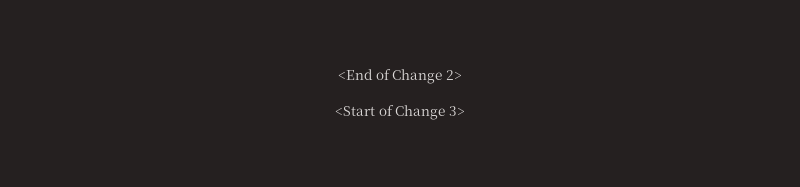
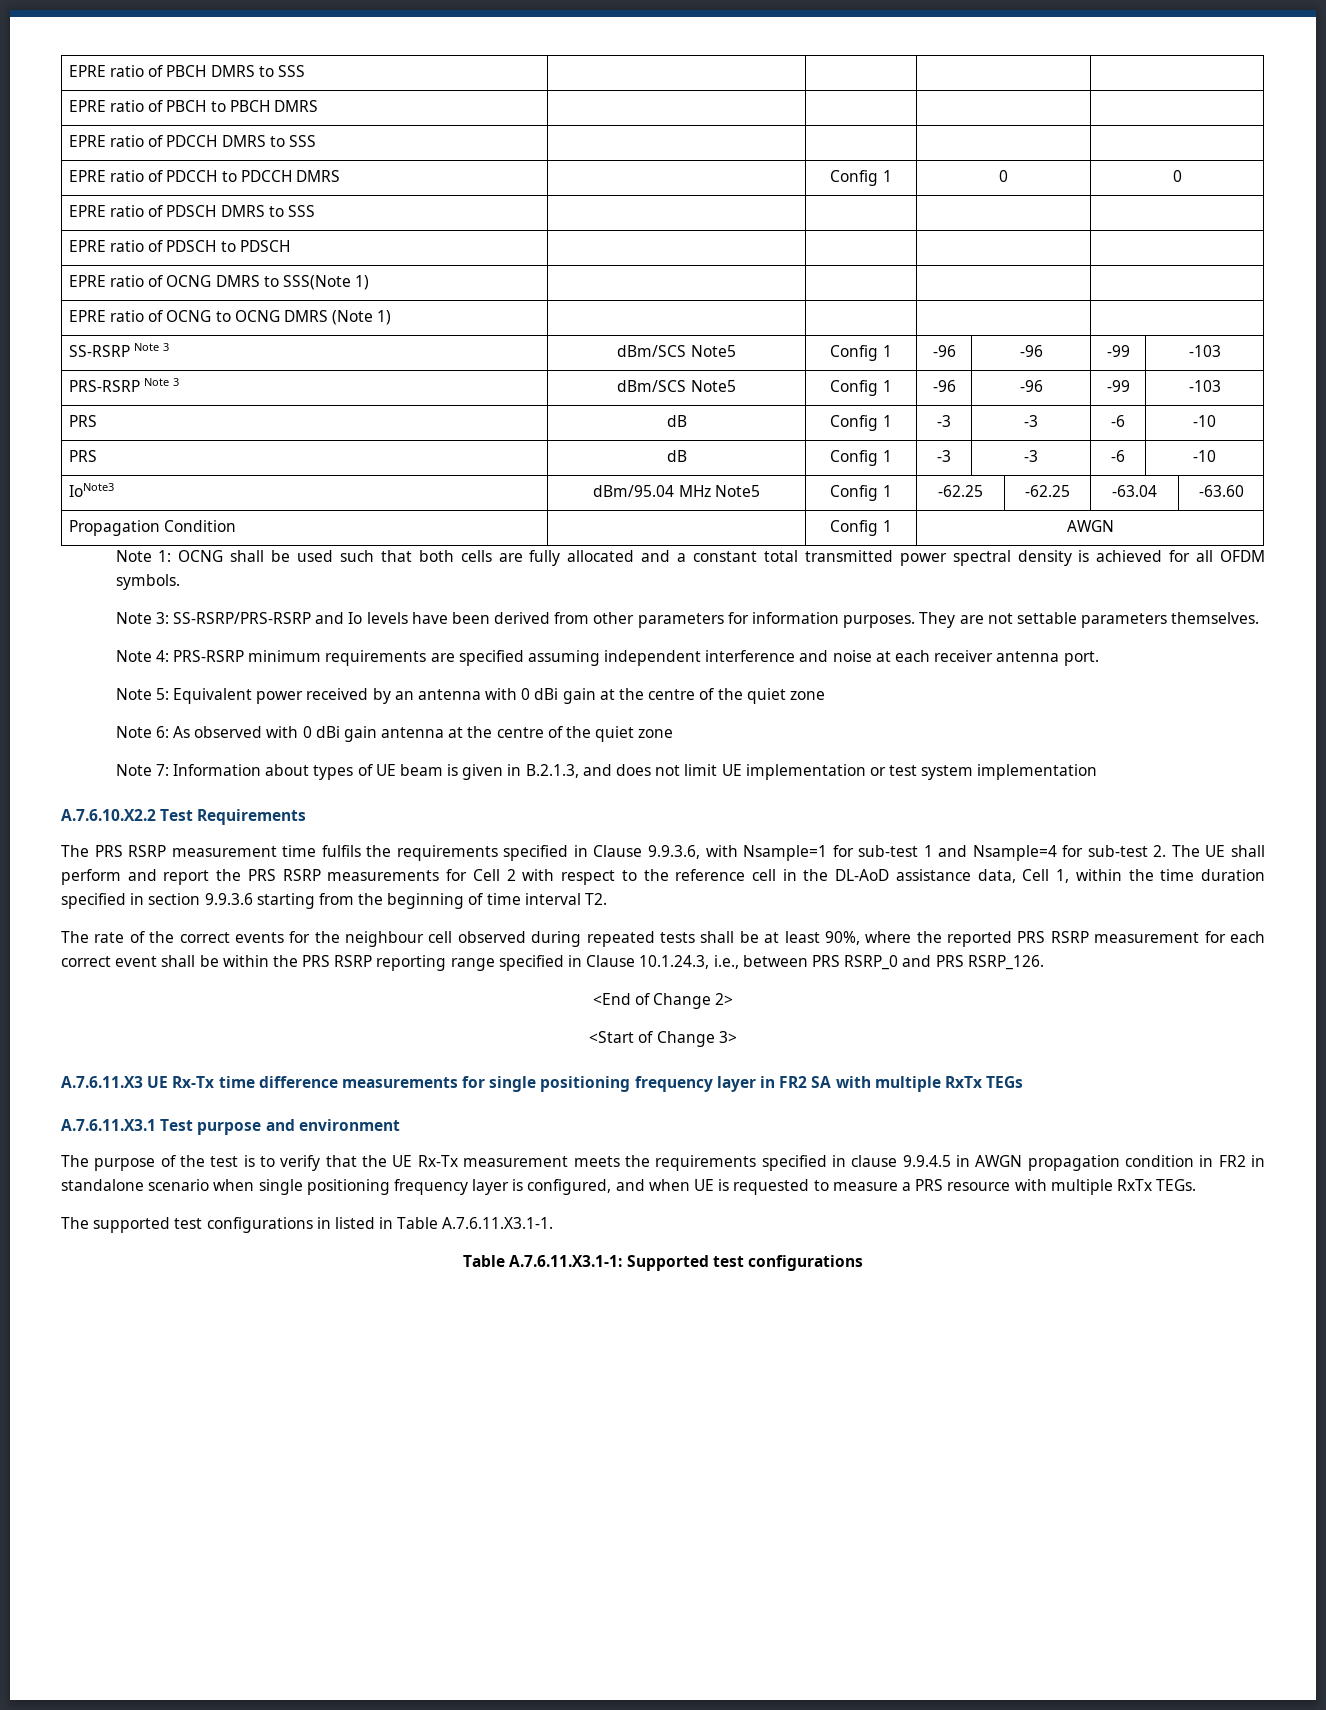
+ EPRE ratio of PBCH DMRS to SSS | | | |
+ EPRE ratio of PBCH to PBCH DMRS | | | |
+ EPRE ratio of PDCCH DMRS to SSS | | | |
+ EPRE ratio of PDCCH to PDCCH DMRS | | Config 1 | 0 | 0
+ EPRE ratio of PDSCH DMRS to SSS | | | |
+ EPRE ratio of PDSCH to PDSCH | | | |
+ EPRE ratio of OCNG DMRS to SSS(Note 1) | | | |
+ EPRE ratio of OCNG to OCNG DMRS (Note 1) | | | |
+ SS-RSRP Note 3 | dBm/SCS Note5 | Config 1 | -96 | -96 | -99 | -103
+ PRS-RSRP Note 3 | dBm/SCS Note5 | Config 1 | -96 | -96 | -99 | -103
+ PRS | dB | Config 1 | -3 | -3 | -6 | -10
+ PRS | dB | Config 1 | -3 | -3 | -6 | -10
+ IoNote3 | dBm/95.04 MHz Note5 | Config 1 | -62.25 | -62.25 | -63.04 | -63.60
+ Propagation Condition | | Config 1 | AWGN
+ Note 1: OCNG shall be used such that both cells are fully allocated and a constant total transmitted power spectral density is achieved for all OFDM symbols.
+ Note 3: SS-RSRP/PRS-RSRP and Io levels have been derived from other parameters for information purposes. They are not settable parameters themselves.
+ Note 4: PRS-RSRP minimum requirements are specified assuming independent interference and noise at each receiver antenna port.
+ Note 5: Equivalent power received by an antenna with 0 dBi gain at the centre of the quiet zone
+ Note 6: As observed with 0 dBi gain antenna at the centre of the quiet zone
+ Note 7: Information about types of UE beam is given in B.2.1.3, and does not limit UE implementation or test system implementation
+ A.7.6.10.X2.2 Test Requirements
+ The PRS RSRP measurement time fulfils the requirements specified in Clause 9.9.3.6, with Nsample=1 for sub-test 1 and Nsample=4 for sub-test 2. The UE shall perform and report the PRS RSRP measurements for Cell 2 with respect to the reference cell in the DL-AoD assistance data, Cell 1, within the time duration specified in section 9.9.3.6 starting from the beginning of time interval T2.
+ The rate of the correct events for the neighbour cell observed during repeated tests shall be at least 90%, where the reported PRS RSRP measurement for each correct event shall be within the PRS RSRP reporting range specified in Clause 10.1.24.3, i.e., between PRS RSRP_0 and PRS RSRP_126.
+ A.7.6.11.X3 UE Rx-Tx time difference measurements for single positioning frequency layer in FR2 SA with multiple RxTx TEGs
+ A.7.6.11.X3.1 Test purpose and environment
+ The purpose of the test is to verify that the UE Rx-Tx measurement meets the requirements specified in clause 9.9.4.5 in AWGN propagation condition in FR2 in standalone scenario when single positioning frequency layer is configured, and when UE is requested to measure a PRS resource with multiple RxTx TEGs.
+ The supported test configurations in listed in Table A.7.6.11.X3.1-1.
+ Table A.7.6.11.X3.1-1: Supported test configurations

